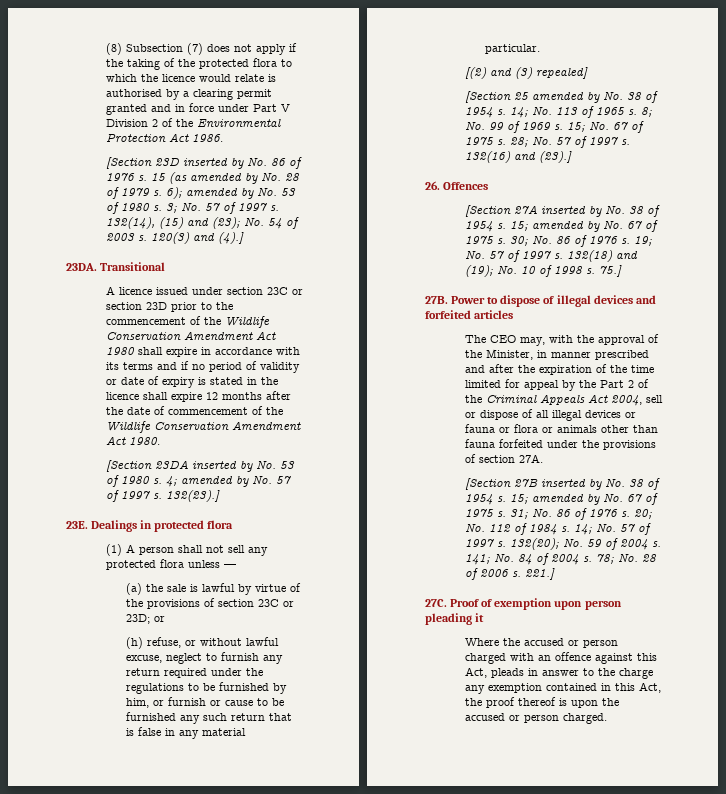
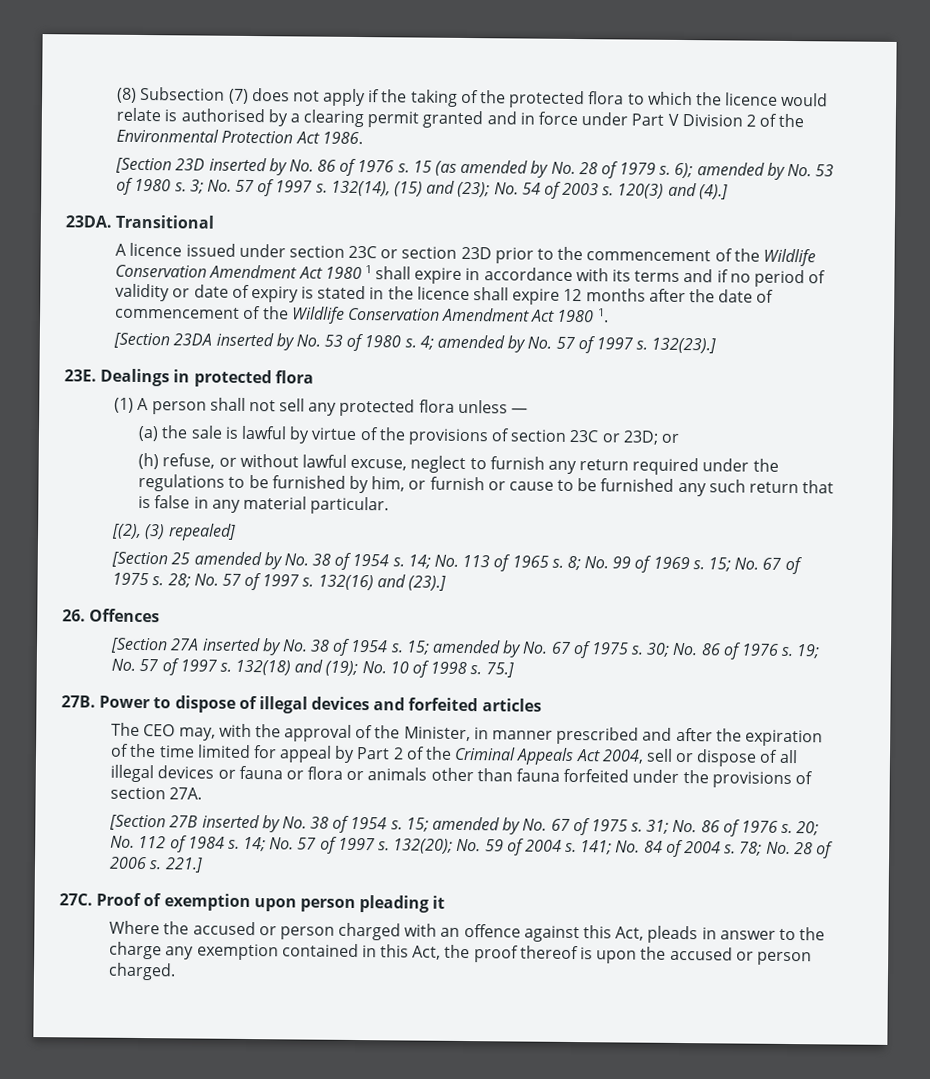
- A licence issued under section 23C or section 23D prior to the commencement of the Wildlife Conservation Amendment Act 1980 shall expire in accordance with its terms and if no period of validity or date of expiry is stated in the licence shall expire 12 months after the date of commencement of the Wildlife Conservation Amendment Act 1980.
+ A licence issued under section 23C or section 23D prior to the commencement of the Wildlife Conservation Amendment Act 1980 1 shall expire in accordance with its terms and if no period of validity or date of expiry is stated in the licence shall expire 12 months after the date of commencement of the Wildlife Conservation Amendment Act 1980 1.
- [(2) and (3) repealed]
+ [(2), (3) repealed]
- The CEO may, with the approval of the Minister, in manner prescribed and after the expiration of the time limited for appeal by the Part 2 of the Criminal Appeals Act 2004, sell or dispose of all illegal devices or fauna or flora or animals other than fauna forfeited under the provisions of section 27A.
+ The CEO may, with the approval of the Minister, in manner prescribed and after the expiration of the time limited for appeal by Part 2 of the Criminal Appeals Act 2004, sell or dispose of all illegal devices or fauna or flora or animals other than fauna forfeited under the provisions of section 27A.

